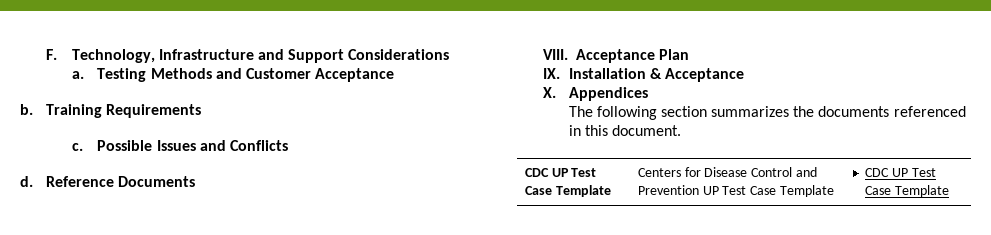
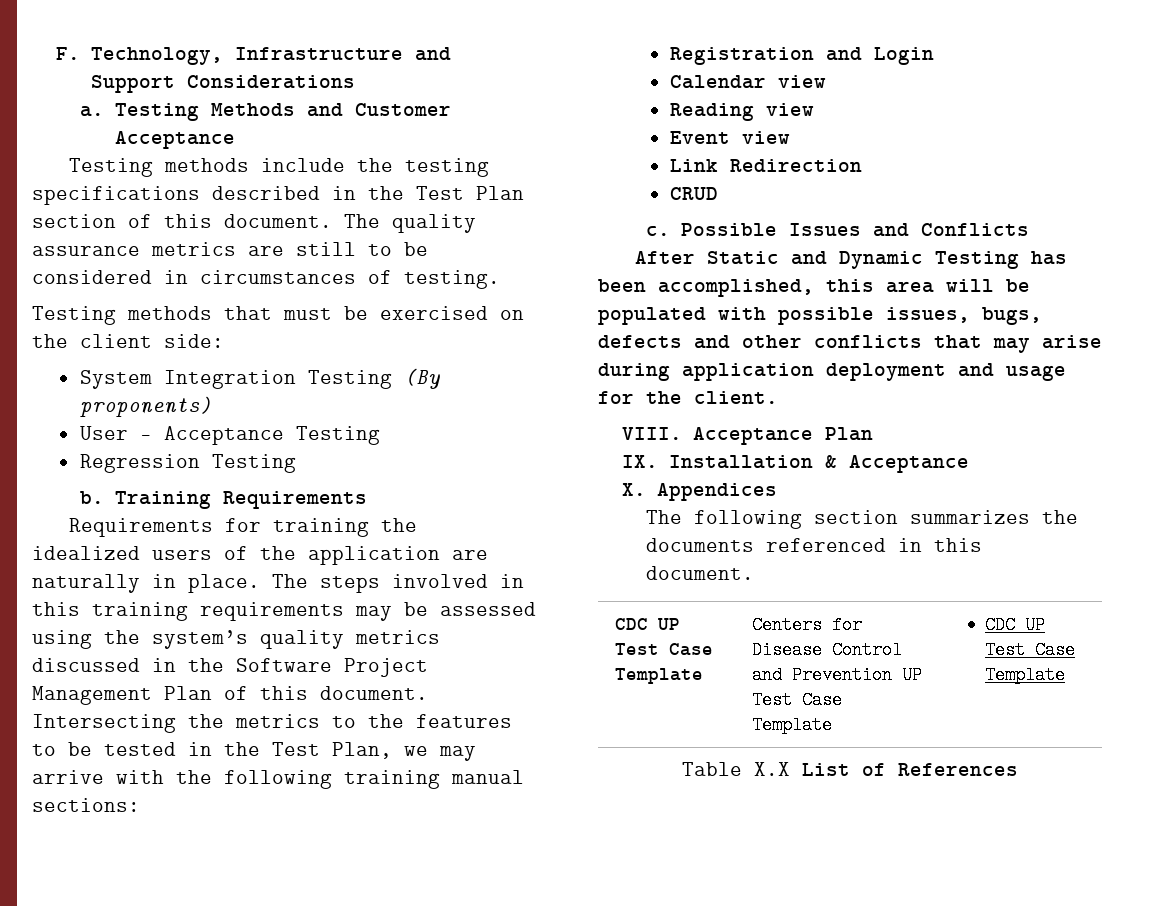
+ Testing methods include the testing specifications described in the Test Plan section of this document. The quality assurance metrics are still to be considered in circumstances of testing.
+ Testing methods that must be exercised on the client side:
+ System Integration Testing (By proponents)
+ User – Acceptance Testing
+ Regression Testing
  b. Training Requirements
+ Requirements for training the idealized users of the application are naturally in place. The steps involved in this training requirements may be assessed using the system’s quality metrics discussed in the Software Project Management Plan of this document. Intersecting the metrics to the features to be tested in the Test Plan, we may arrive with the following training manual sections:
+ Registration and Login
+ Calendar view
+ Reading view
+ Event view
+ Link Redirection
+ CRUD
- d. Reference Documents
+ After Static and Dynamic Testing has been accomplished, this area will be populated with possible issues, bugs, defects and other conflicts that may arise during application deployment and usage for the client.
+ Table X.X List of References

